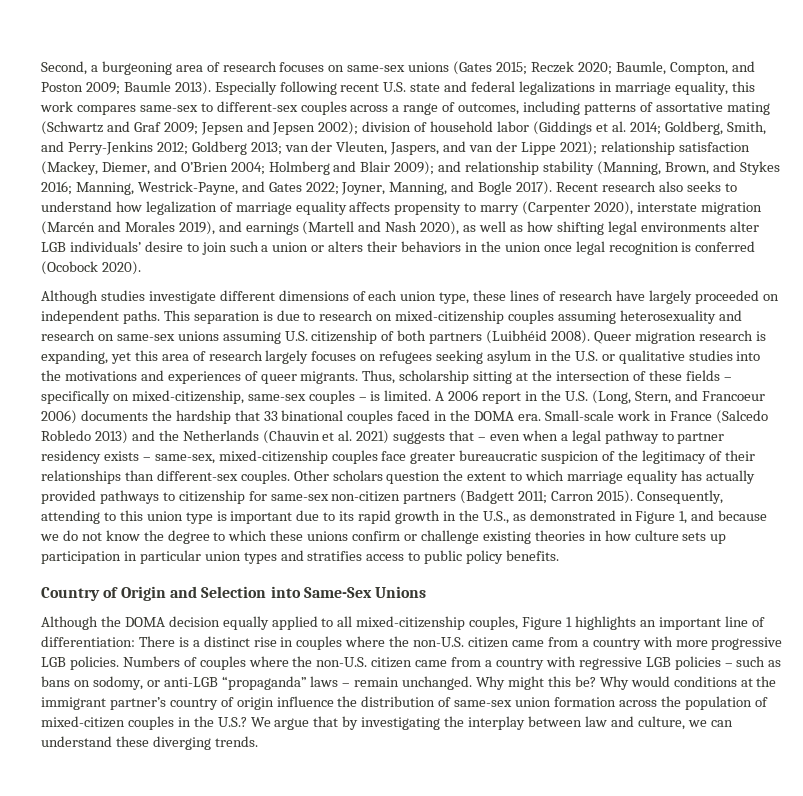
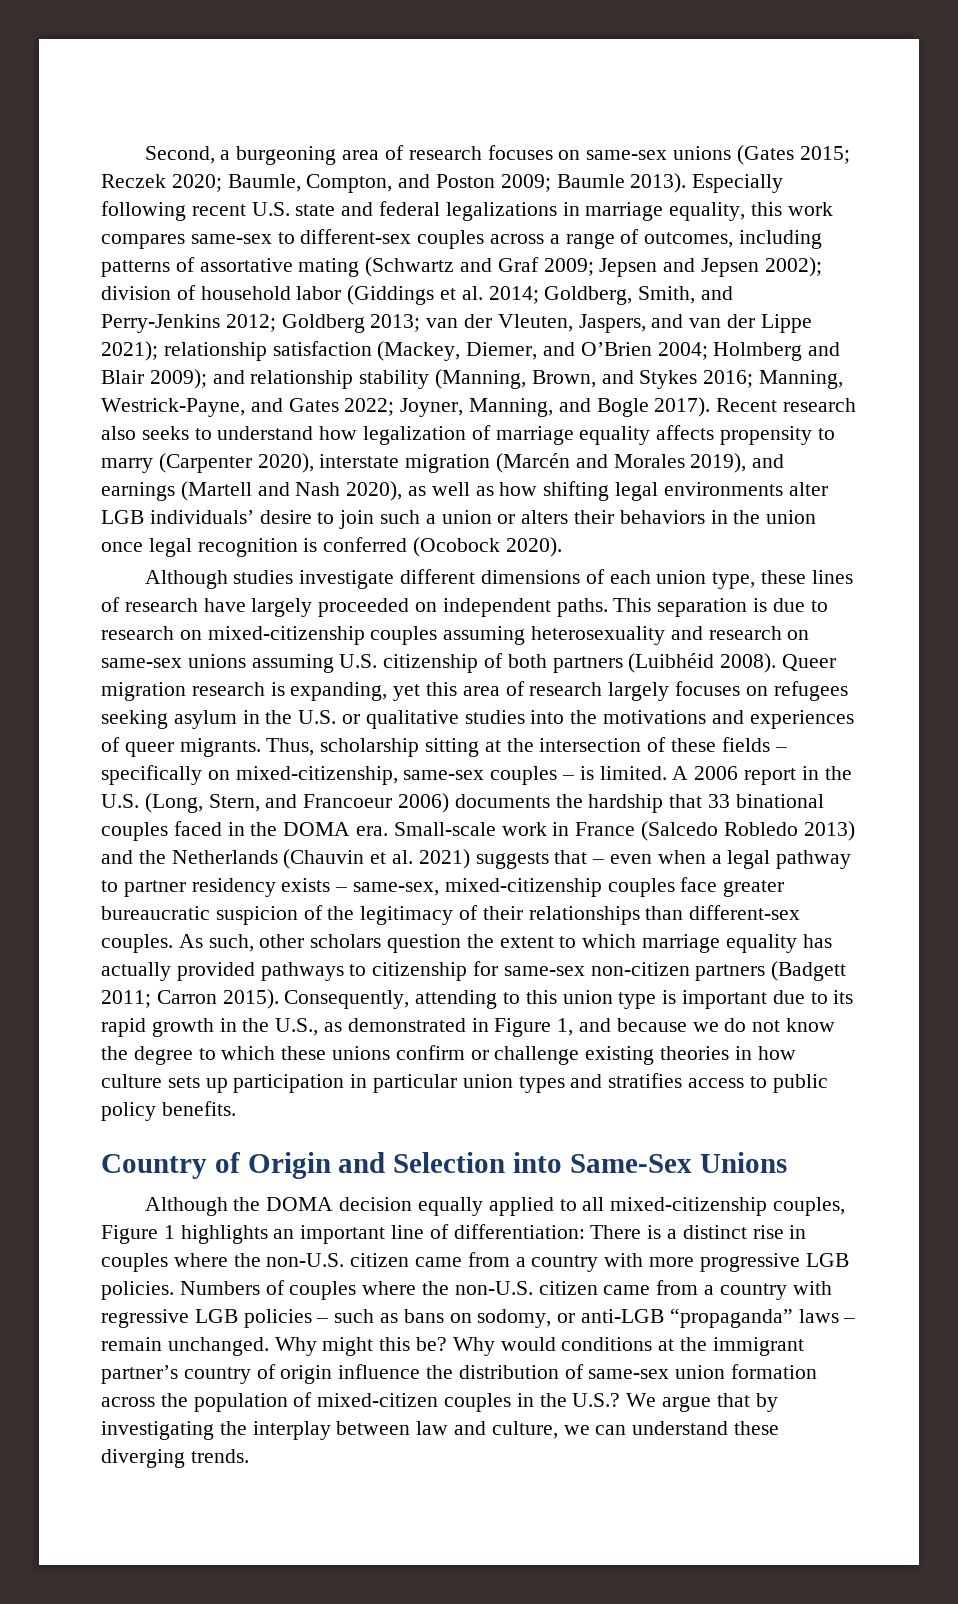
- Other scholars question the extent to which marriage equality has actually provided pathways to citizenship for same-sex non-citizen partners (Badgett 2011; Carron 2015).
+ As such, other scholars question the extent to which marriage equality has actually provided pathways to citizenship for same-sex non-citizen partners (Badgett 2011; Carron 2015).

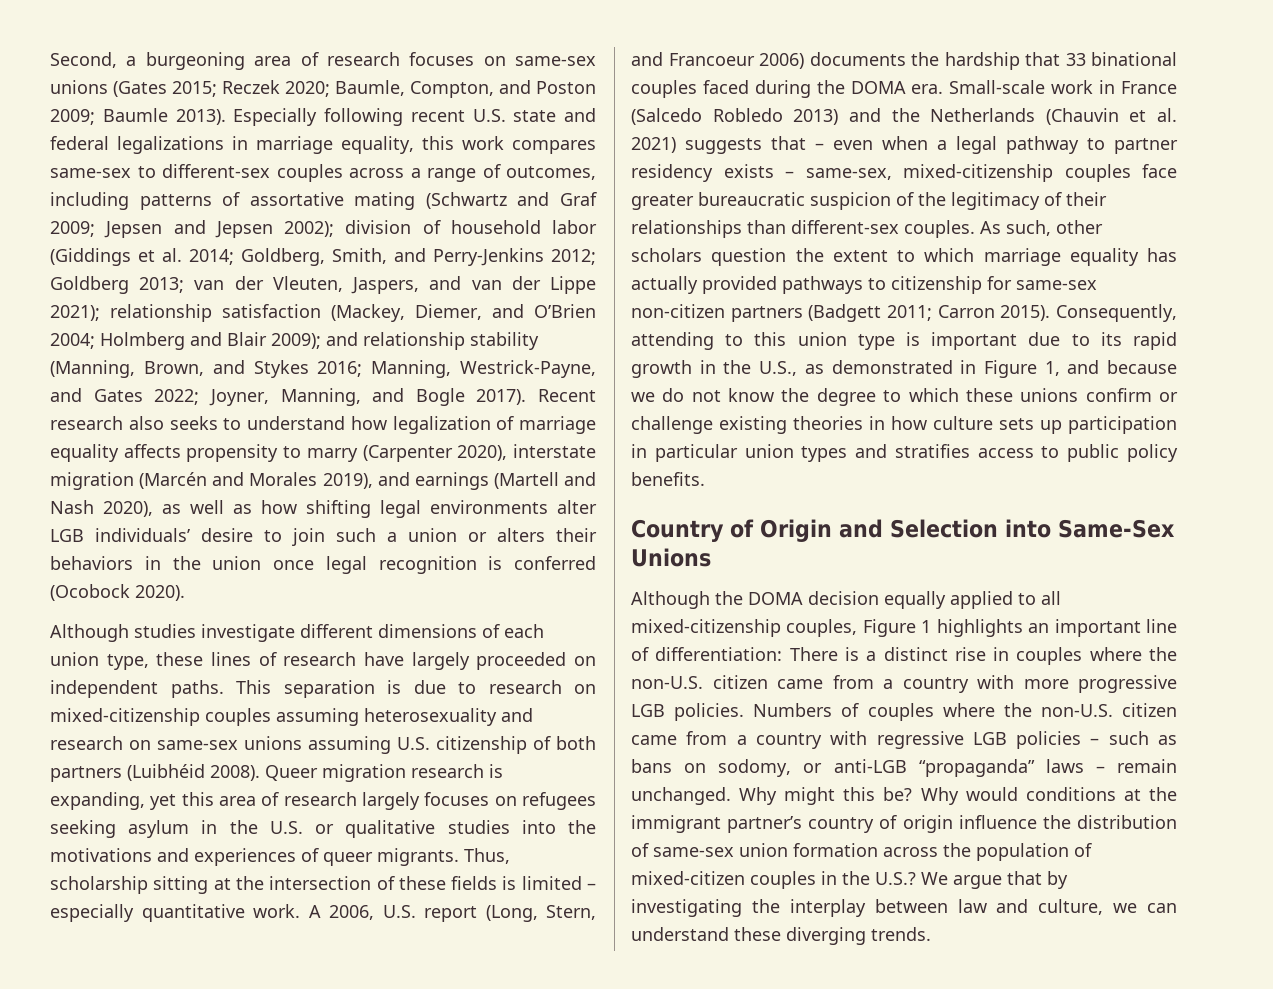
- Thus, scholarship sitting at the intersection of these fields – specifically on mixed-citizenship, same-sex couples – is limited. A 2006 report in the U.S. (Long, Stern, and Francoeur 2006) documents the hardship that 33 binational couples faced in the DOMA era.
+ Thus, scholarship sitting at the intersection of these fields is limited – especially quantitative work. A 2006, U.S. report (Long, Stern, and Francoeur 2006) documents the hardship that 33 binational couples faced during the DOMA era.

